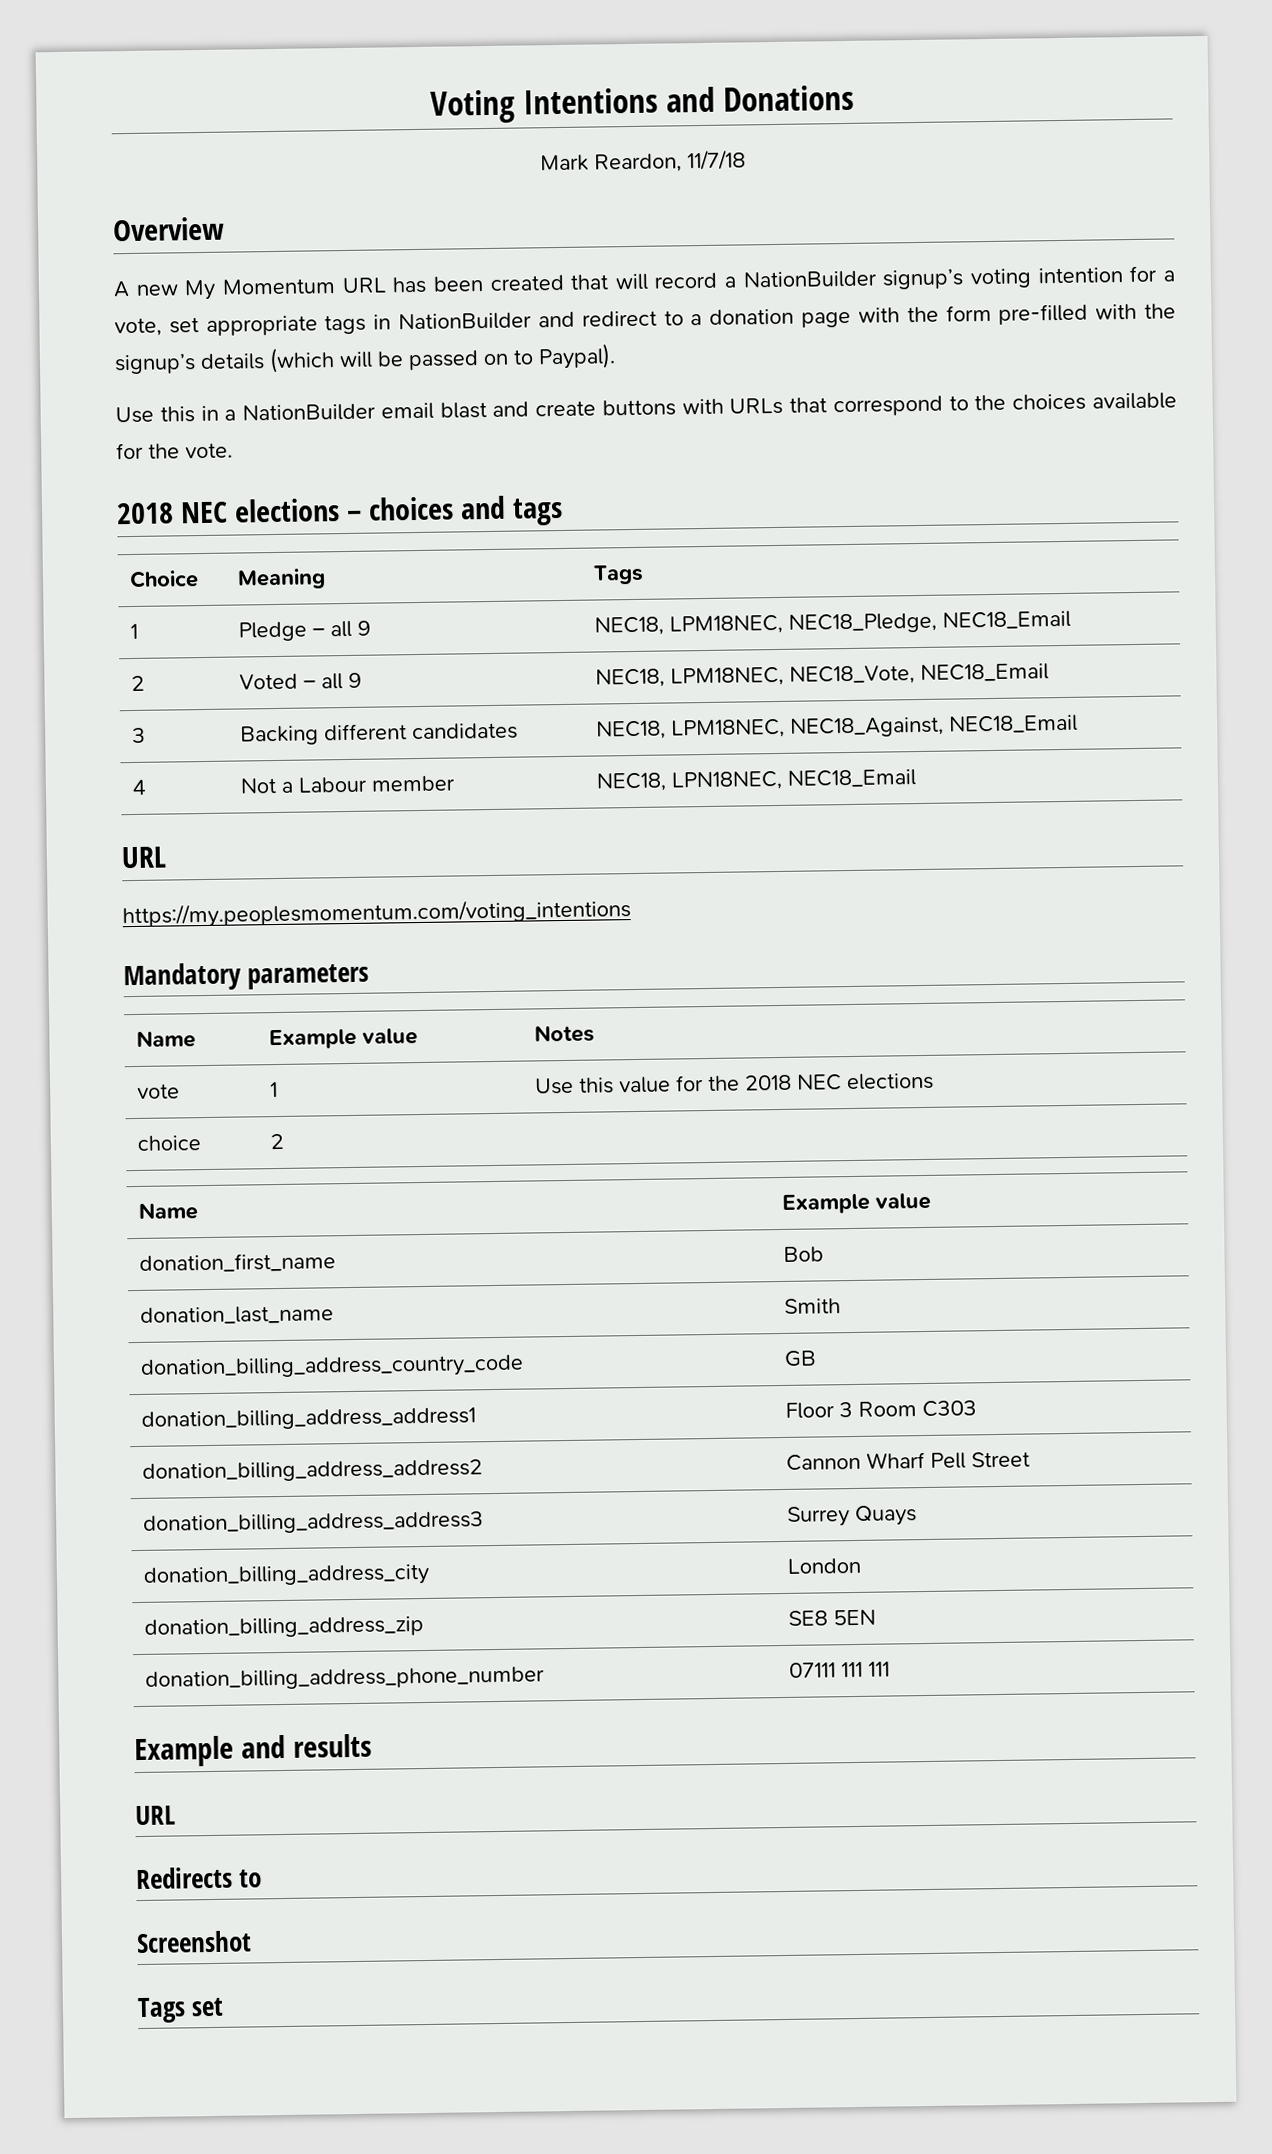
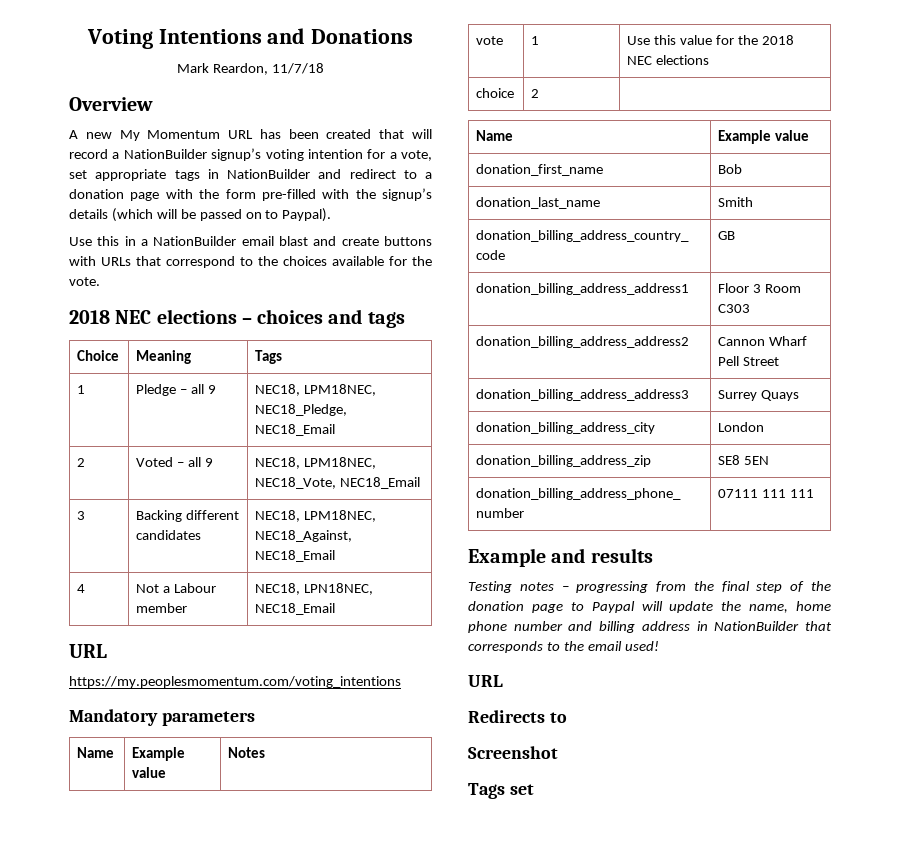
+ Testing notes – progressing from the final step of the donation page to Paypal will update the name, home phone number and billing address in NationBuilder that corresponds to the email used!

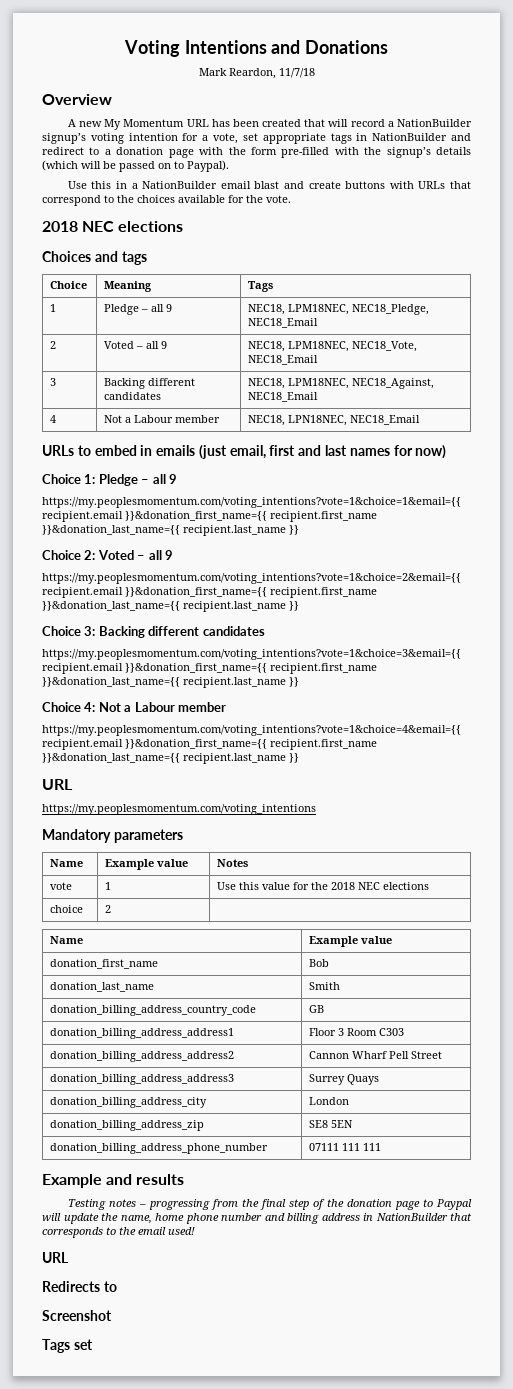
  Use this in a NationBuilder email blast and create buttons with URLs that correspond to the choices available for the vote.
- 2018 NEC elections – choices and tags
+ 2018 NEC elections
+ Choices and tags
+ URLs to embed in emails (just email, first and last names for now)
+ Choice 1: Pledge – all 9
+ https://my.peoplesmomentum.com/voting_intentions?vote=1&choice=1&email={{ recipient.email }}&donation_first_name={{ recipient.first_name }}&donation_last_name={{ recipient.last_name }}
+ Choice 2: Voted – all 9
+ https://my.peoplesmomentum.com/voting_intentions?vote=1&choice=2&email={{ recipient.email }}&donation_first_name={{ recipient.first_name }}&donation_last_name={{ recipient.last_name }}
+ Choice 3: Backing different candidates
+ https://my.peoplesmomentum.com/voting_intentions?vote=1&choice=3&email={{ recipient.email }}&donation_first_name={{ recipient.first_name }}&donation_last_name={{ recipient.last_name }}
+ Choice 4: Not a Labour member
+ https://my.peoplesmomentum.com/voting_intentions?vote=1&choice=4&email={{ recipient.email }}&donation_first_name={{ recipient.first_name }}&donation_last_name={{ recipient.last_name }}

